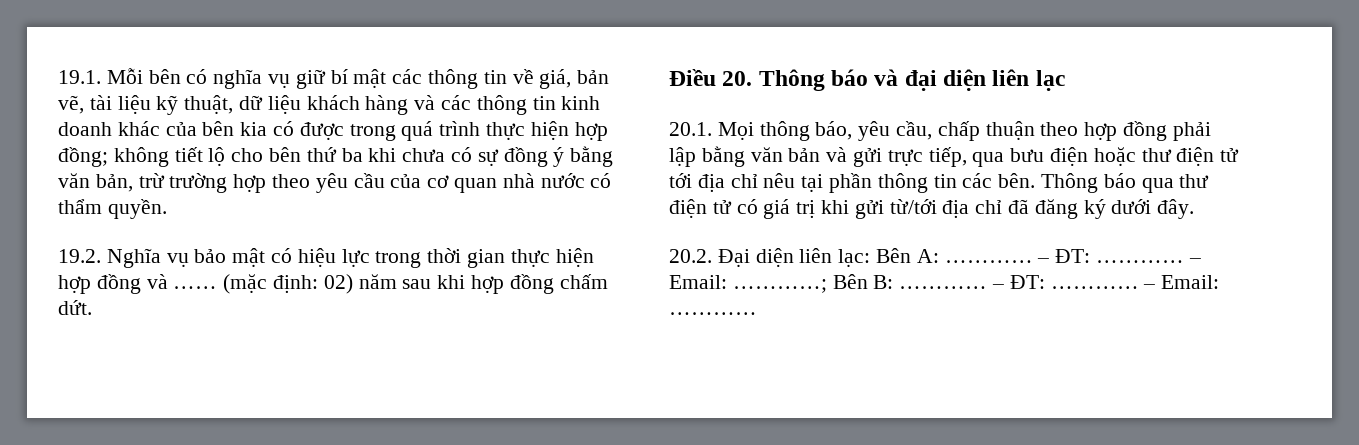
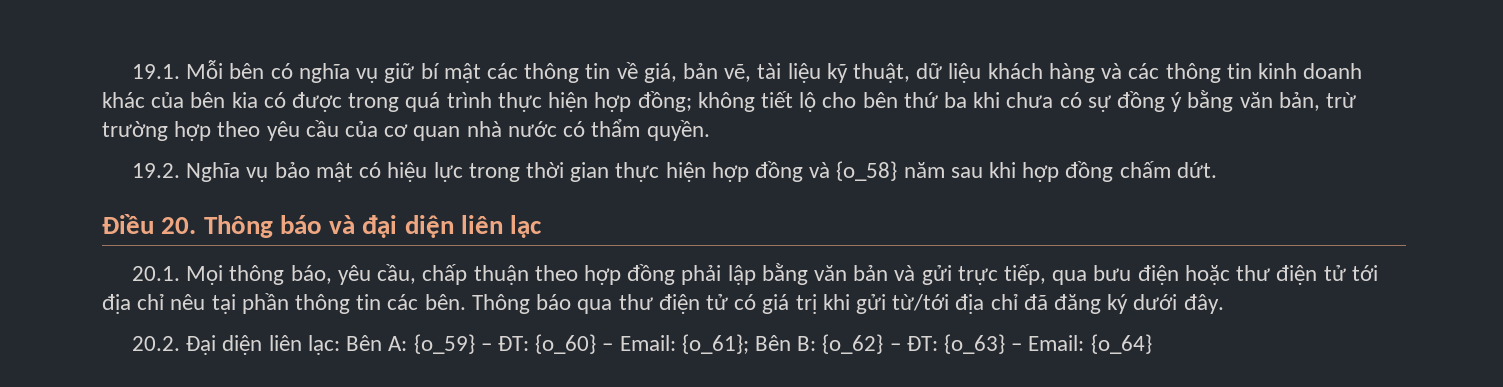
- 19.2. Nghĩa vụ bảo mật có hiệu lực trong thời gian thực hiện hợp đồng và …… (mặc định: 02) năm sau khi hợp đồng chấm dứt.
+ 19.2. Nghĩa vụ bảo mật có hiệu lực trong thời gian thực hiện hợp đồng và {o_58} năm sau khi hợp đồng chấm dứt.
- 20.2. Đại diện liên lạc: Bên A: ………… – ĐT: ………… – Email: …………; Bên B: ………… – ĐT: ………… – Email: …………
+ 20.2. Đại diện liên lạc: Bên A: {o_59} – ĐT: {o_60} – Email: {o_61}; Bên B: {o_62} – ĐT: {o_63} – Email: {o_64}

